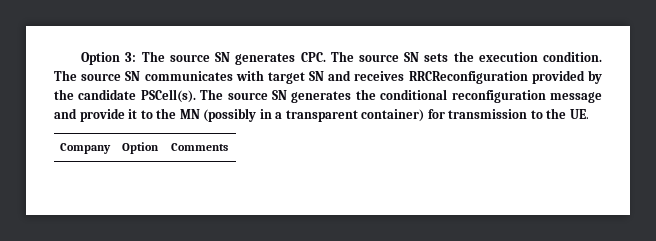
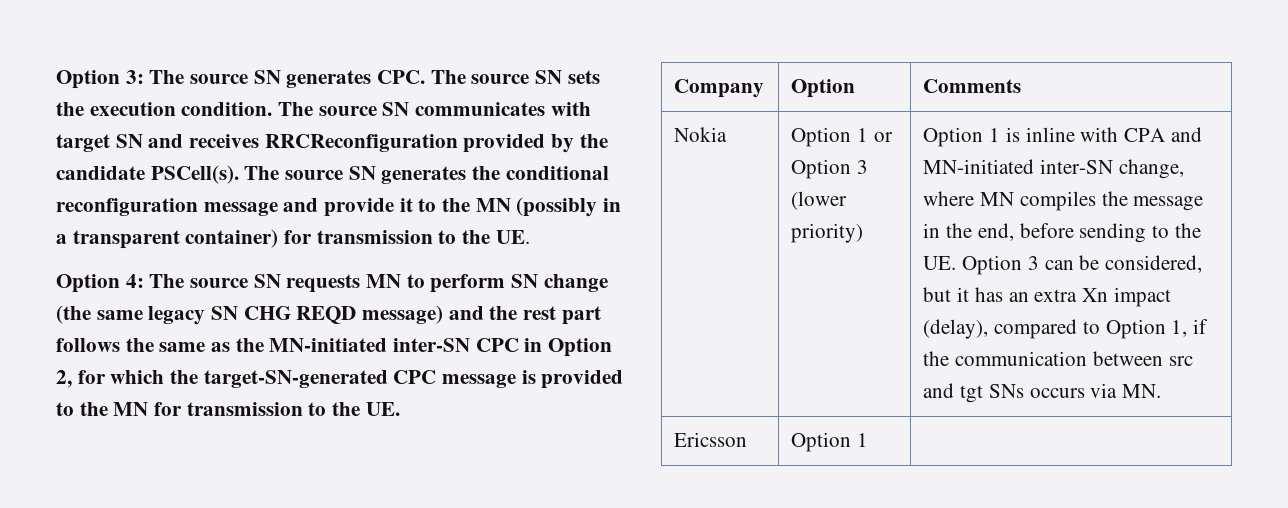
+ Option 4: The source SN requests MN to perform SN change (the same legacy SN CHG REQD message) and the rest part follows the same as the MN-initiated inter-SN CPC in Option 2, for which the target-SN-generated CPC message is provided to the MN for transmission to the UE.
  Company | Option | Comments
+ Nokia | Option 1 or Option 3 (lower priority) | Option 1 is inline with CPA and MN-initiated inter-SN change, where MN compiles the message in the end, before sending to the UE. Option 3 can be considered, but it has an extra Xn impact (delay), compared to Option 1, if the communication between src and tgt SNs occurs via MN.
+ Ericsson | Option 1 |

